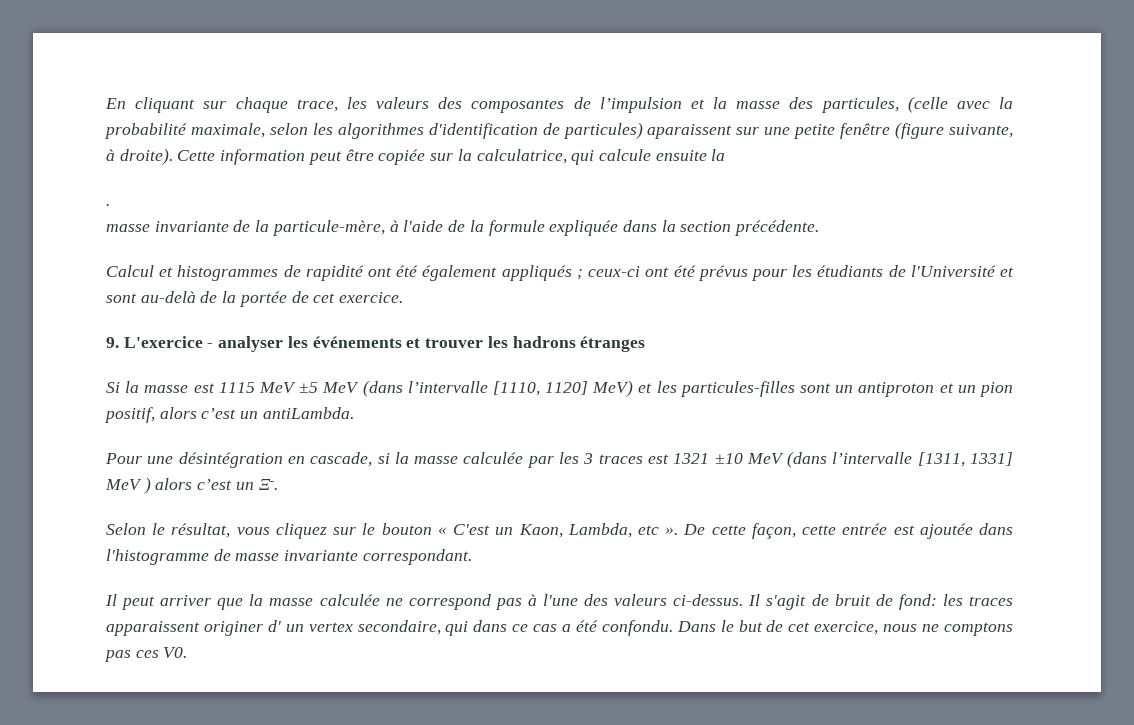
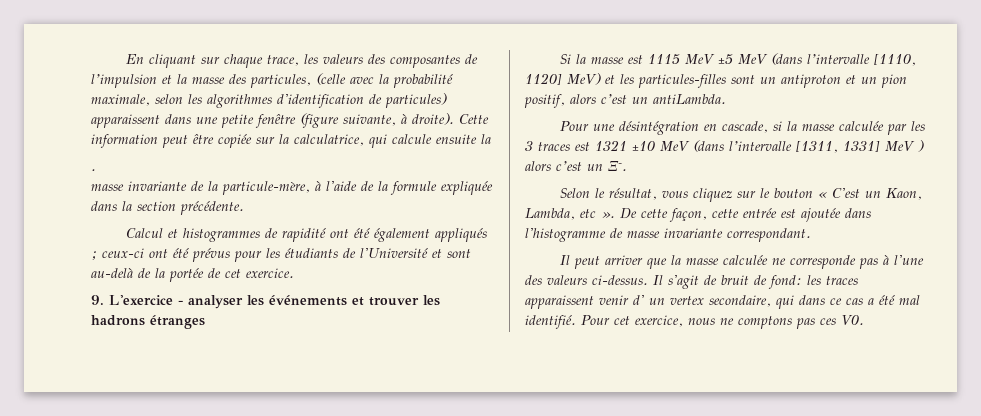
- En cliquant sur chaque trace, les valeurs des composantes de l’impulsion et la masse des particules, (celle avec la probabilité maximale, selon les algorithmes d'identification de particules) aparaissent sur une petite fenêtre (figure suivante, à droite).
+ En cliquant sur chaque trace, les valeurs des composantes de l’impulsion et la masse des particules, (celle avec la probabilité maximale, selon les algorithmes d'identification de particules) apparaissent dans une petite fenêtre (figure suivante, à droite).
- Il peut arriver que la masse calculée ne correspond pas à l'une des valeurs ci-dessus.
+ Il peut arriver que la masse calculée ne corresponde pas à l'une des valeurs ci-dessus.
- Il s'agit de bruit de fond: les traces apparaissent originer d' un vertex secondaire, qui dans ce cas a été confondu. Dans le but de cet exercice, nous ne comptons pas ces V0.
+ Il s'agit de bruit de fond: les traces apparaissent venir d' un vertex secondaire, qui dans ce cas a été mal identifié. Pour cet exercice, nous ne comptons pas ces V0.

